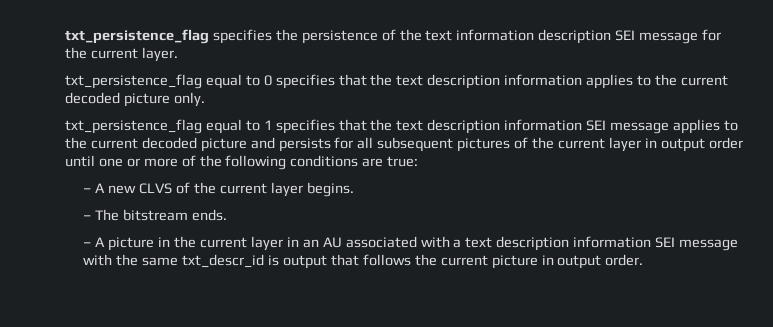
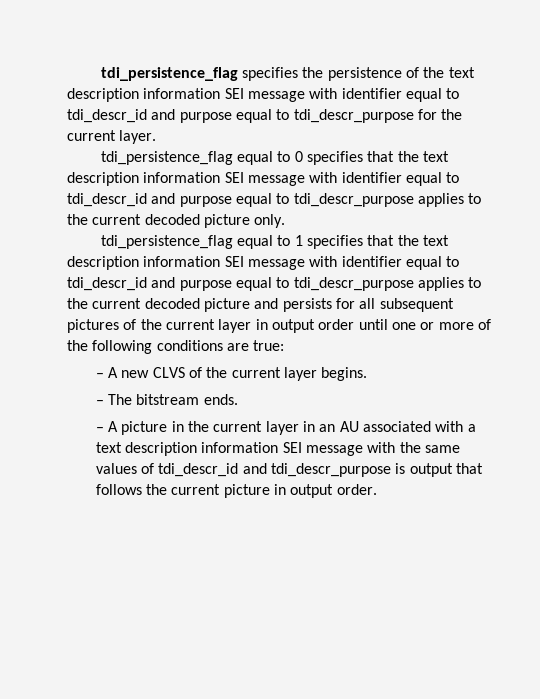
- txt_persistence_flag specifies the persistence of the text information description SEI message for the current layer.
+ tdi_persistence_flag specifies the persistence of the text description information SEI message with identifier equal to tdi_descr_id and purpose equal to tdi_descr_purpose for the current layer.
- txt_persistence_flag equal to 0 specifies that the text description information applies to the current decoded picture only.
+ tdi_persistence_flag equal to 0 specifies that the text description information SEI message with identifier equal to tdi_descr_id and purpose equal to tdi_descr_purpose applies to the current decoded picture only.
- txt_persistence_flag equal to 1 specifies that the text description information SEI message applies to the current decoded picture and persists for all subsequent pictures of the current layer in output order until one or more of the following conditions are true:
+ tdi_persistence_flag equal to 1 specifies that the text description information SEI message with identifier equal to tdi_descr_id and purpose equal to tdi_descr_purpose applies to the current decoded picture and persists for all subsequent pictures of the current layer in output order until one or more of the following conditions are true:
- – A picture in the current layer in an AU associated with a text description information SEI message with the same txt_descr_id is output that follows the current picture in output order.
+ – A picture in the current layer in an AU associated with a text description information SEI message with the same values of tdi_descr_id and tdi_descr_purpose is output that follows the current picture in output order.

